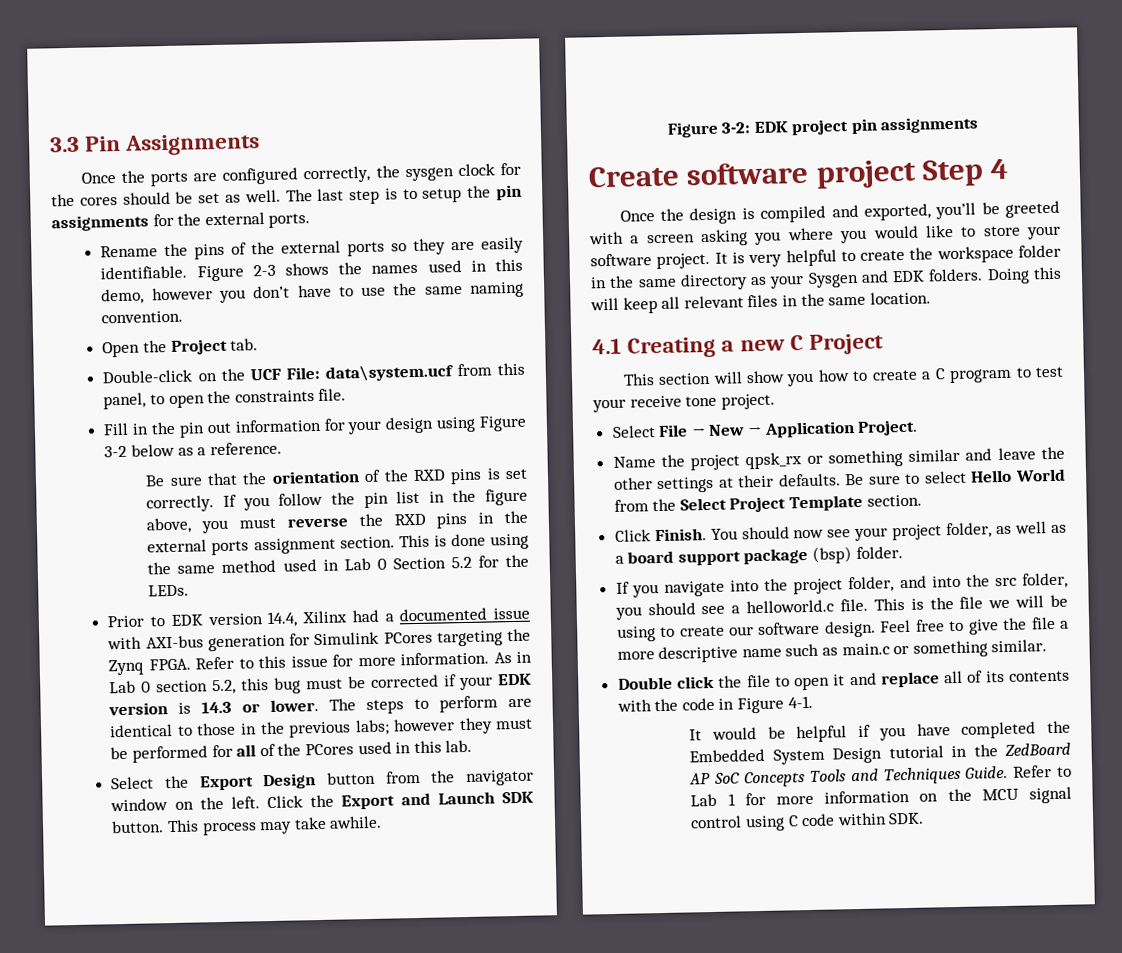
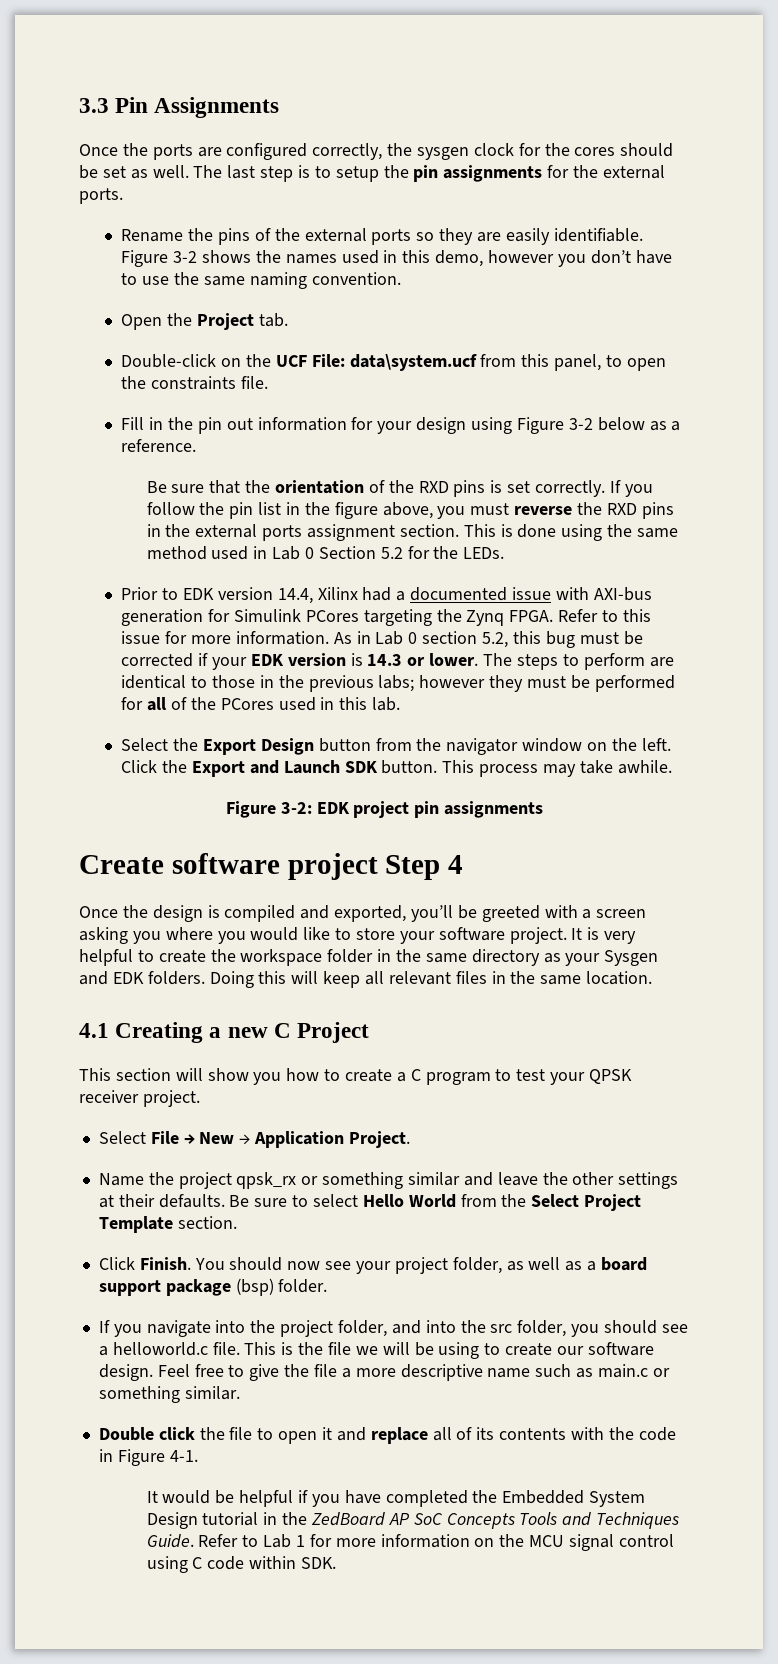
- Figure 2-3 shows the names used in this demo, however you don’t have to use the same naming convention.
+ Figure 3-2 shows the names used in this demo, however you don’t have to use the same naming convention.
- This section will show you how to create a C program to test your receive tone project.
+ This section will show you how to create a C program to test your QPSK receiver project.

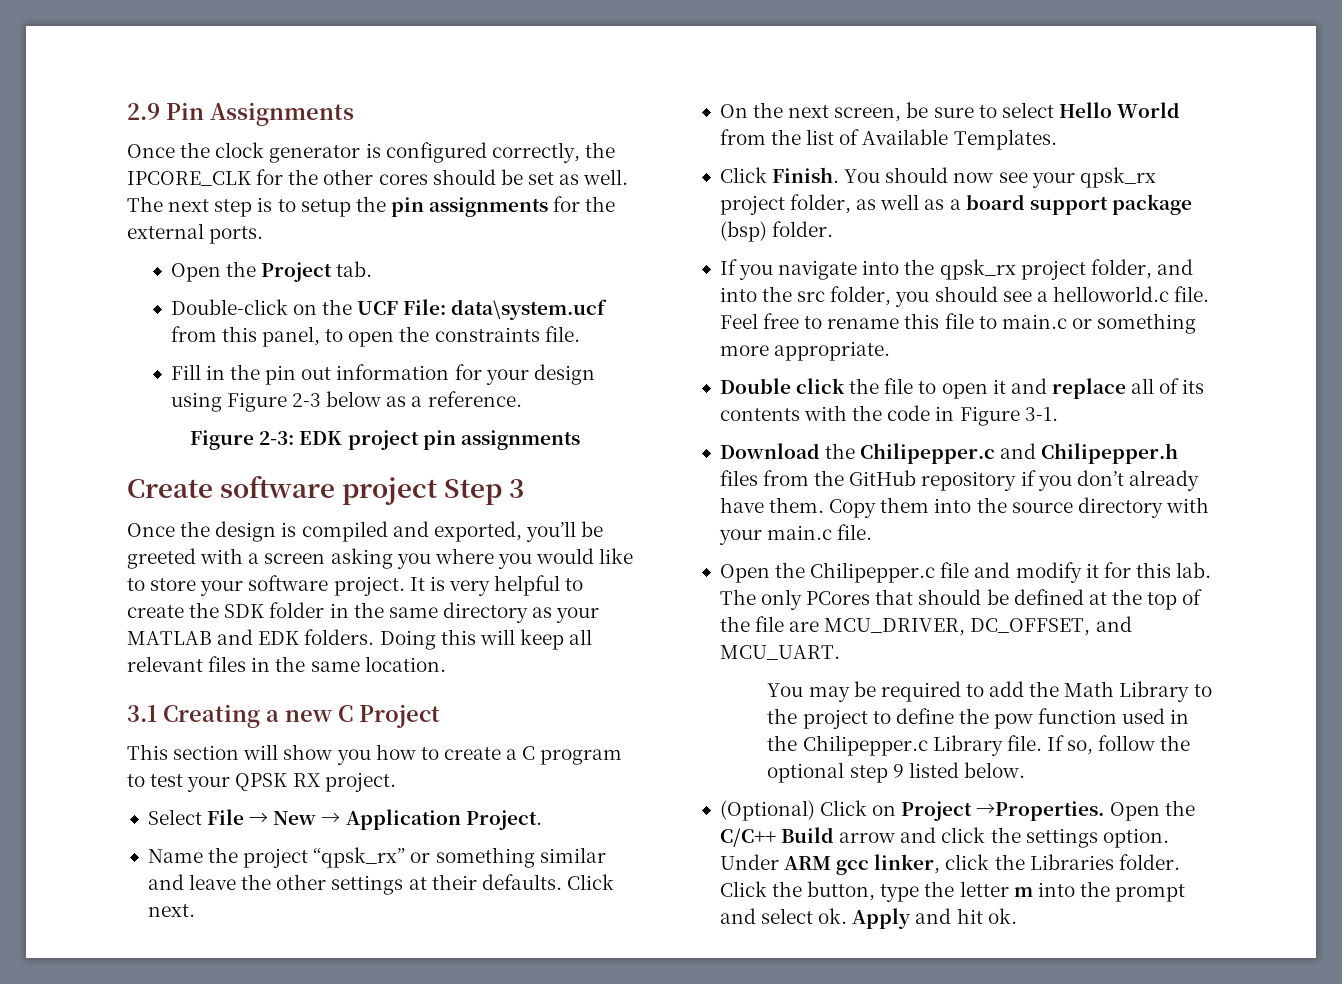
- 3.3 Pin Assignments
+ 2.9 Pin Assignments
- Once the ports are configured correctly, the sysgen clock for the cores should be set as well.
+ Once the clock generator is configured correctly, the IPCORE_CLK for the other cores should be set as well.
- The last step is to setup the pin assignments for the external ports.
+ The next step is to setup the pin assignments for the external ports.
- Rename the pins of the external ports so they are easily identifiable. Figure 3-2 shows the names used in this demo, however you don’t have to use the same naming convention.
- Fill in the pin out information for your design using Figure 3-2 below as a reference.
+ Fill in the pin out information for your design using Figure 2-3 below as a reference.
- Be sure that the orientation of the RXD pins is set correctly. If you follow the pin list in the figure above, you must reverse the RXD pins in the external ports assignment section. This is done using the same method used in Lab 0 Section 5.2 for the LEDs.
- Prior to EDK version 14.4, Xilinx had a documented issue with AXI-bus generation for Simulink PCores targeting the Zynq FPGA. Refer to this issue for more information. As in Lab 0 section 5.2, this bug must be corrected if your EDK version is 14.3 or lower. The steps to perform are identical to those in the previous labs; however they must be performed for all of the PCores used in this lab.
- Select the Export Design button from the navigator window on the left. Click the Export and Launch SDK button. This process may take awhile.
- Figure 3-2: EDK project pin assignments
+ Figure 2-3: EDK project pin assignments
- Create software project Step 4
+ Create software project Step 3
- It is very helpful to create the workspace folder in the same directory as your Sysgen and EDK folders.
+ It is very helpful to create the SDK folder in the same directory as your MATLAB and EDK folders.
- 4.1 Creating a new C Project
+ 3.1 Creating a new C Project
- This section will show you how to create a C program to test your QPSK receiver project.
+ This section will show you how to create a C program to test your QPSK RX project.
- Name the project qpsk_rx or something similar and leave the other settings at their defaults.
+ Name the project “qpsk_rx” or something similar and leave the other settings at their defaults.
- Be sure to select Hello World from the Select Project Template section.
+ Click next.
+ On the next screen, be sure to select Hello World from the list of Available Templates.
- You should now see your project folder, as well as a board support package (bsp) folder.
+ You should now see your qpsk_rx project folder, as well as a board support package (bsp) folder.
- If you navigate into the project folder, and into the src folder, you should see a helloworld.c file.
+ If you navigate into the qpsk_rx project folder, and into the src folder, you should see a helloworld.c file.
- This is the file we will be using to create our software design. Feel free to give the file a more descriptive name such as main.c or something similar.
+ Feel free to rename this file to main.c or something more appropriate.
- Double click the file to open it and replace all of its contents with the code in Figure 4-1.
- It would be helpful if you have completed the Embedded System Design tutorial in the ZedBoard AP SoC Concepts Tools and Techniques Guide. Refer to Lab 1 for more information on the MCU signal control using C code within SDK.
+ Double click the file to open it and replace all of its contents with the code in Figure 3-1.
+ Download the Chilipepper.c and Chilipepper.h files from the GitHub repository if you don’t already have them. Copy them into the source directory with your main.c file.
+ Open the Chilipepper.c file and modify it for this lab. The only PCores that should be defined at the top of the file are MCU_DRIVER, DC_OFFSET, and MCU_UART.
+ You may be required to add the Math Library to the project to define the pow function used in the Chilipepper.c Library file. If so, follow the optional step 9 listed below.
+ (Optional) Click on Project →Properties. Open the C/C++ Build arrow and click the settings option. Under ARM gcc linker, click the Libraries folder. Click the button, type the letter m into the prompt and select ok. Apply and hit ok.

